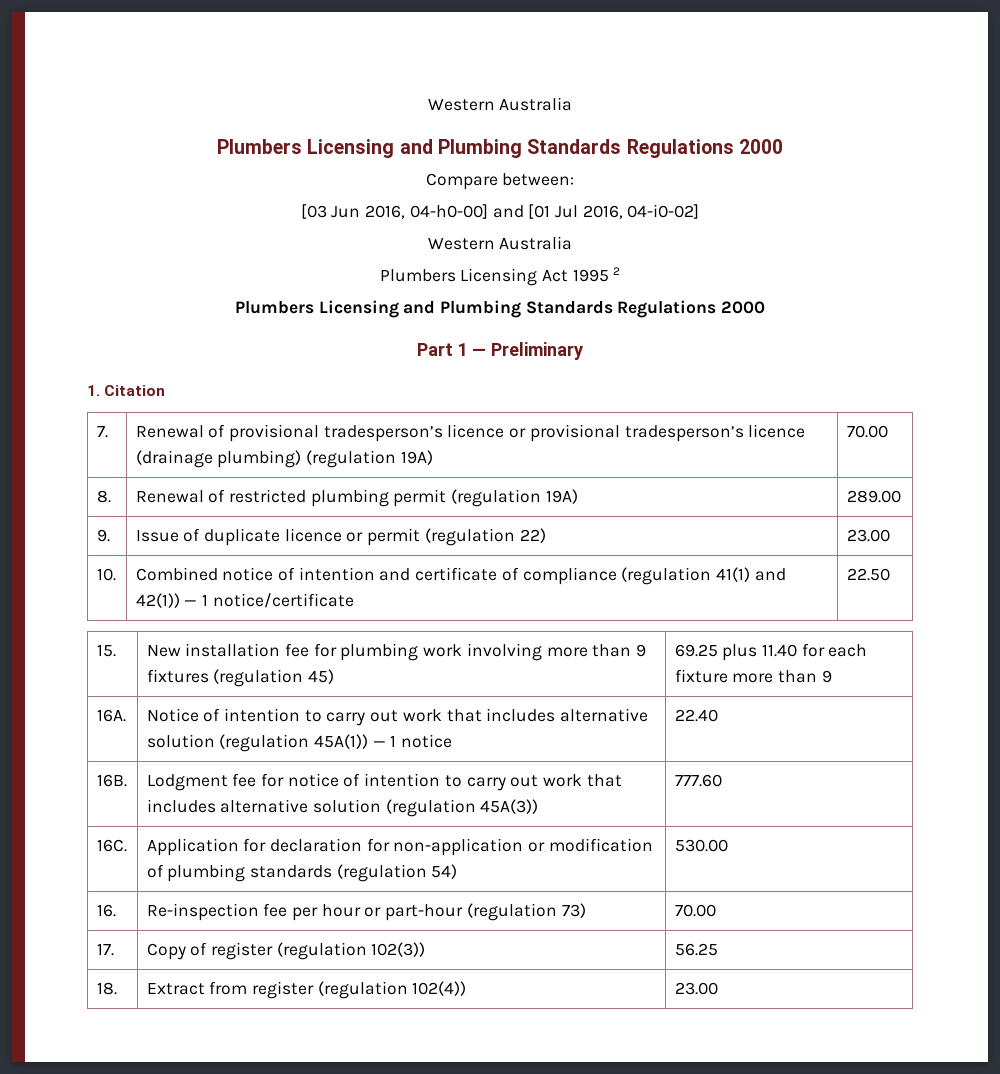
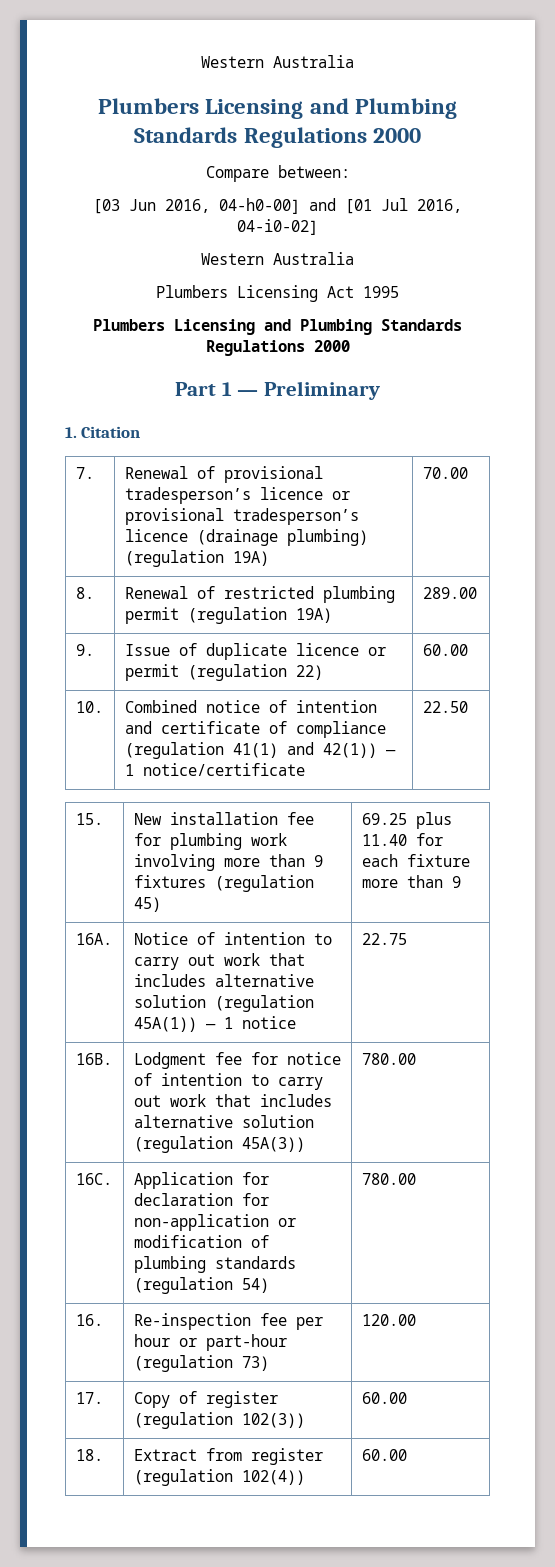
- Plumbers Licensing Act 1995 2
+ Plumbers Licensing Act 1995
- 9. | Issue of duplicate licence or permit (regulation 22) | 23.00
+ 9. | Issue of duplicate licence or permit (regulation 22) | 60.00
- 16A. | Notice of intention to carry out work that includes alternative solution (regulation 45A(1)) — 1 notice | 22.40
+ 16A. | Notice of intention to carry out work that includes alternative solution (regulation 45A(1)) — 1 notice | 22.75
- 16B. | Lodgment fee for notice of intention to carry out work that includes alternative solution (regulation 45A(3)) | 777.60
+ 16B. | Lodgment fee for notice of intention to carry out work that includes alternative solution (regulation 45A(3)) | 780.00
- 16C. | Application for declaration for non-application or modification of plumbing standards (regulation 54) | 530.00
+ 16C. | Application for declaration for non-application or modification of plumbing standards (regulation 54) | 780.00
- 16. | Re-inspection fee per hour or part-hour (regulation 73) | 70.00
+ 16. | Re-inspection fee per hour or part-hour (regulation 73) | 120.00
- 17. | Copy of register (regulation 102(3)) | 56.25
+ 17. | Copy of register (regulation 102(3)) | 60.00
- 18. | Extract from register (regulation 102(4)) | 23.00
+ 18. | Extract from register (regulation 102(4)) | 60.00

